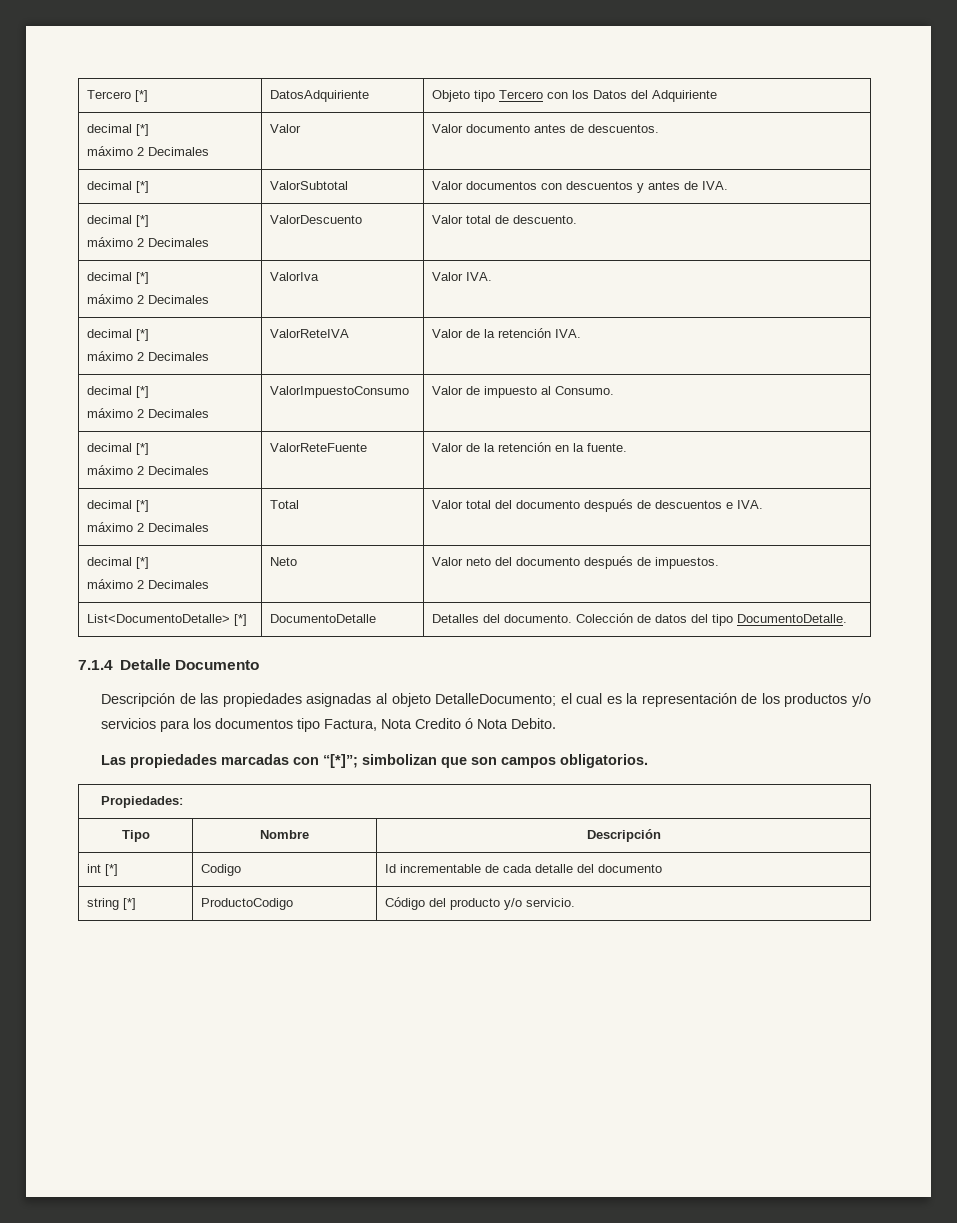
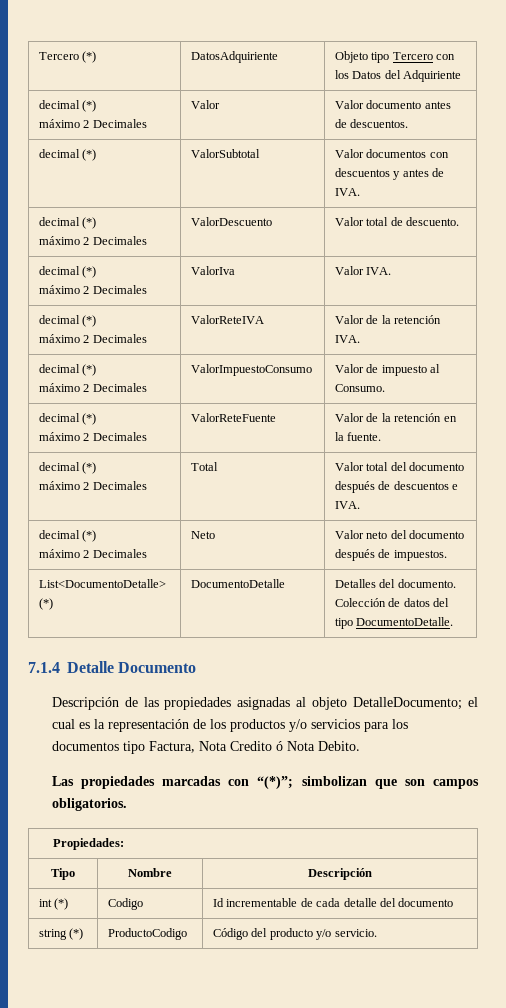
- Tercero [*] | DatosAdquiriente | Objeto tipo Tercero con los Datos del Adquiriente
- decimal [*]
+ Tercero (*) | DatosAdquiriente | Objeto tipo Tercero con los Datos del Adquiriente
+ decimal (*)
- decimal [*] | ValorSubtotal | Valor documentos con descuentos y antes de IVA.
- decimal [*]
+ decimal (*) | ValorSubtotal | Valor documentos con descuentos y antes de IVA.
+ decimal (*)
  máximo 2 Decimales | ValorDescuento | Valor total de descuento.
- decimal [*]
+ decimal (*)
  máximo 2 Decimales | ValorIva | Valor IVA.
- decimal [*]
+ decimal (*)
  máximo 2 Decimales | ValorReteIVA | Valor de la retención IVA.
- decimal [*]
+ decimal (*)
  máximo 2 Decimales | ValorImpuestoConsumo | Valor de impuesto al Consumo.
- decimal [*]
+ decimal (*)
  máximo 2 Decimales | ValorReteFuente | Valor de la retención en la fuente.
- decimal [*]
+ decimal (*)
  máximo 2 Decimales | Total | Valor total del documento después de descuentos e IVA.
- decimal [*]
+ decimal (*)
- List<DocumentoDetalle> [*] | DocumentoDetalle | Detalles del documento. Colección de datos del tipo DocumentoDetalle.
+ List<DocumentoDetalle> (*) | DocumentoDetalle | Detalles del documento. Colección de datos del tipo DocumentoDetalle.
- Las propiedades marcadas con “[*]”; simbolizan que son campos obligatorios.
+ Las propiedades marcadas con “(*)”; simbolizan que son campos obligatorios.
- int [*] | Codigo | Id incrementable de cada detalle del documento
+ int (*) | Codigo | Id incrementable de cada detalle del documento
- string [*] | ProductoCodigo | Código del producto y/o servicio.
+ string (*) | ProductoCodigo | Código del producto y/o servicio.

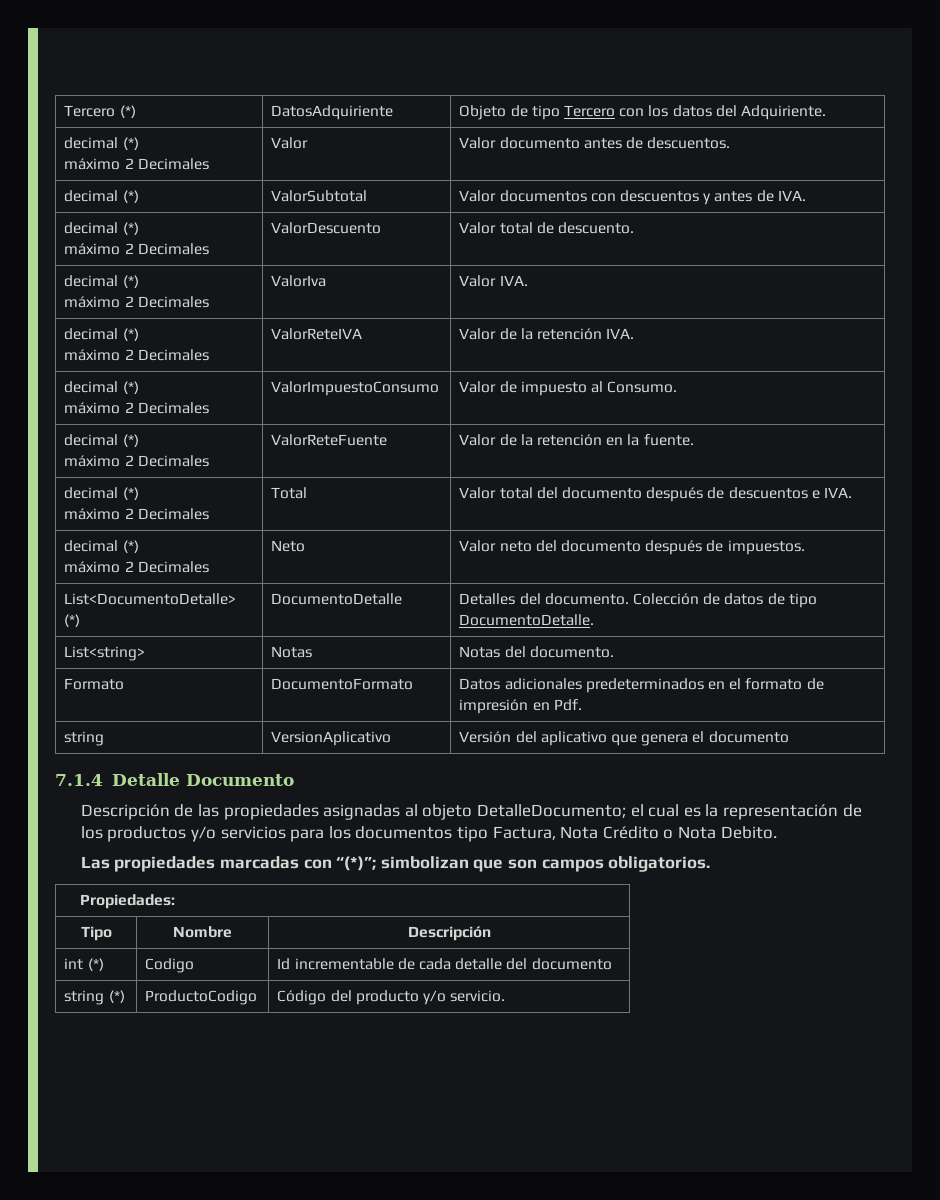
- Tercero (*) | DatosAdquiriente | Objeto tipo Tercero con los Datos del Adquiriente
+ Tercero (*) | DatosAdquiriente | Objeto de tipo Tercero con los datos del Adquiriente.
- List<DocumentoDetalle> (*) | DocumentoDetalle | Detalles del documento. Colección de datos del tipo DocumentoDetalle.
+ List<DocumentoDetalle> (*) | DocumentoDetalle | Detalles del documento. Colección de datos de tipo DocumentoDetalle.
+ List<string> | Notas | Notas del documento.
+ Formato | DocumentoFormato | Datos adicionales predeterminados en el formato de impresión en Pdf.
+ string | VersionAplicativo | Versión del aplicativo que genera el documento
- Descripción de las propiedades asignadas al objeto DetalleDocumento; el cual es la representación de los productos y/o servicios para los documentos tipo Factura, Nota Credito ó Nota Debito.
+ Descripción de las propiedades asignadas al objeto DetalleDocumento; el cual es la representación de los productos y/o servicios para los documentos tipo Factura, Nota Crédito o Nota Debito.

